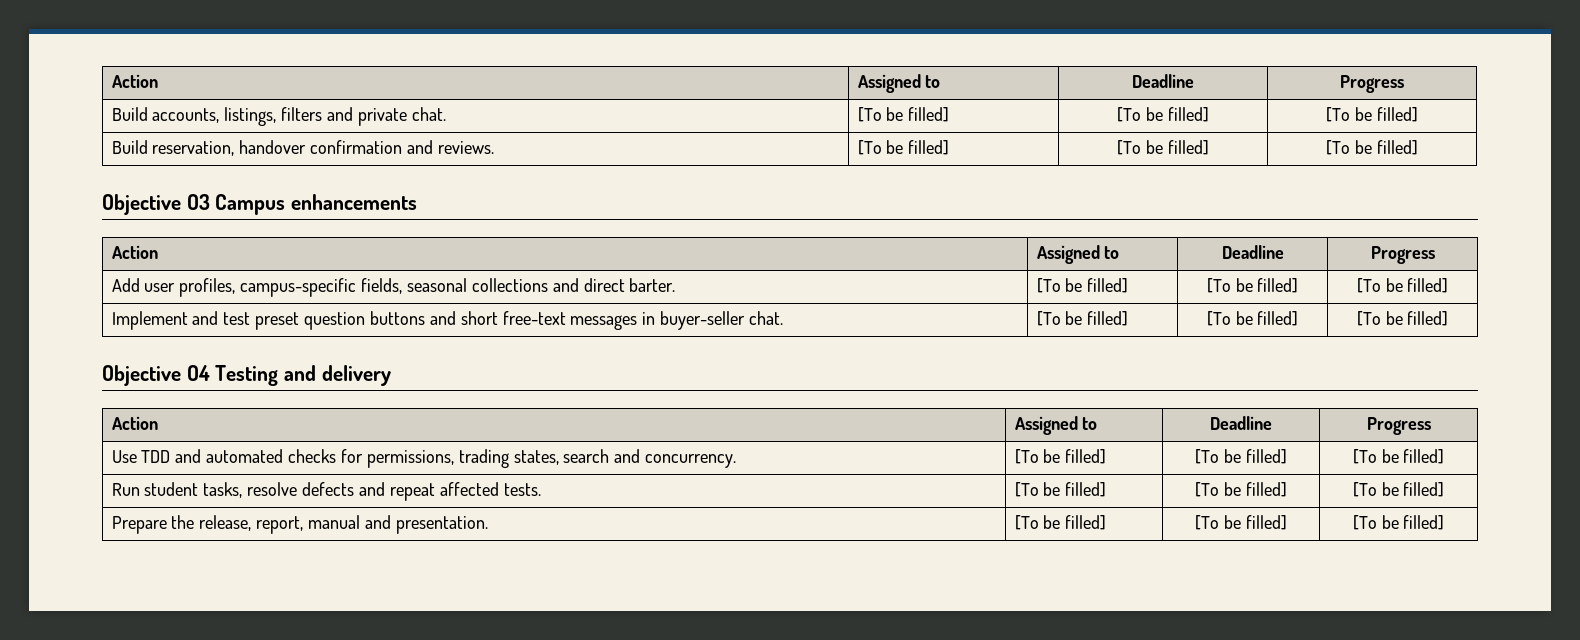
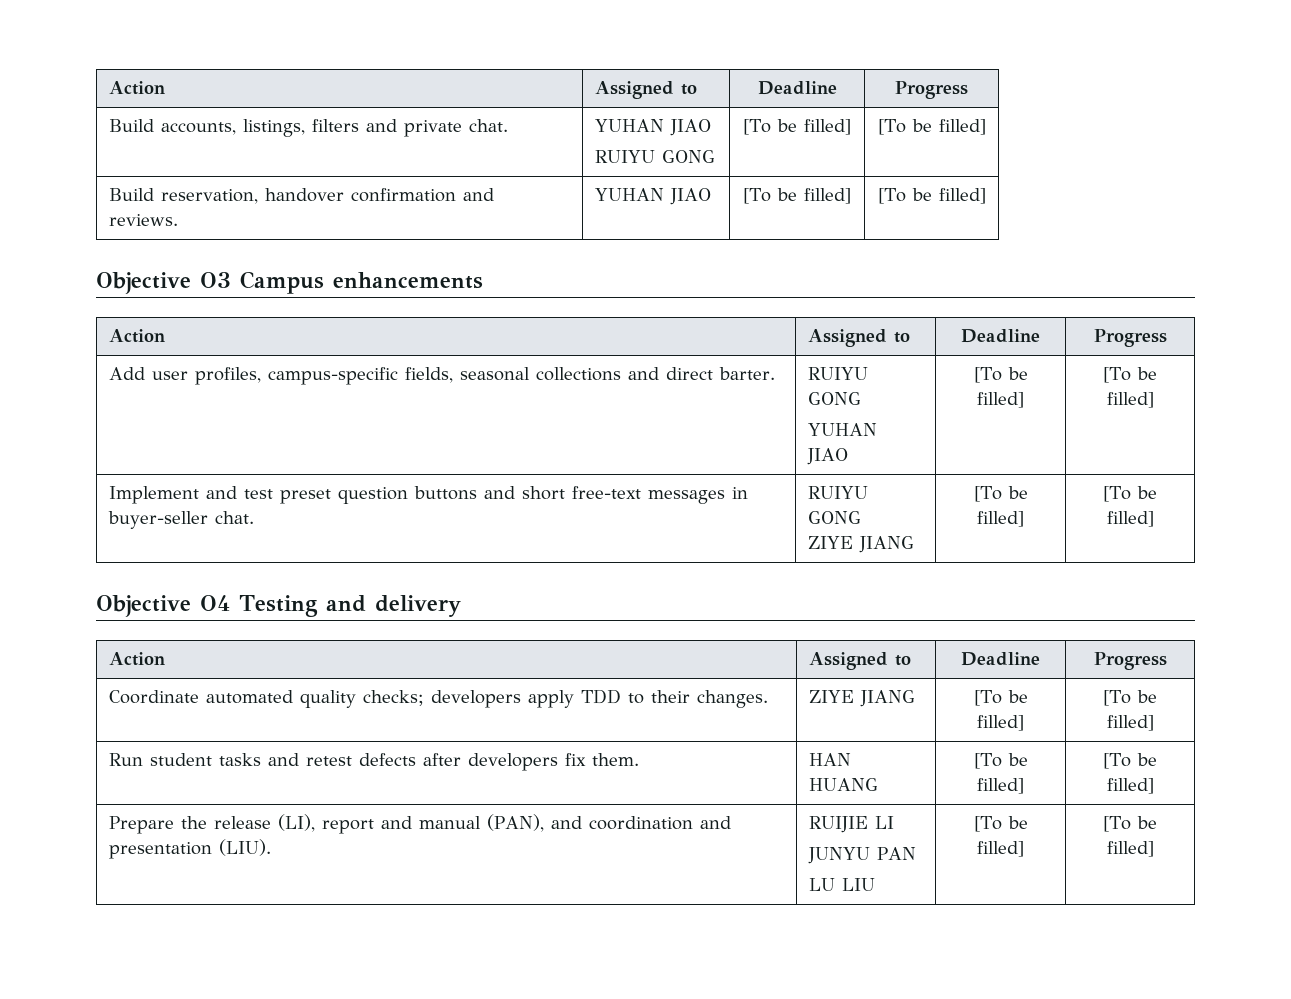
- Build accounts, listings, filters and private chat. | [To be filled] | [To be filled] | [To be filled]
+ Build accounts, listings, filters and private chat. | YUHAN JIAO
+ RUIYU GONG | [To be filled] | [To be filled]
- Build reservation, handover confirmation and reviews. | [To be filled] | [To be filled] | [To be filled]
+ Build reservation, handover confirmation and reviews. | YUHAN JIAO | [To be filled] | [To be filled]
- Add user profiles, campus-specific fields, seasonal collections and direct barter. | [To be filled] | [To be filled] | [To be filled]
+ Add user profiles, campus-specific fields, seasonal collections and direct barter. | RUIYU GONG
+ YUHAN JIAO | [To be filled] | [To be filled]
- Implement and test preset question buttons and short free-text messages in buyer-seller chat. | [To be filled] | [To be filled] | [To be filled]
+ Implement and test preset question buttons and short free-text messages in buyer-seller chat. | RUIYU GONG
+ ZIYE JIANG | [To be filled] | [To be filled]
- Use TDD and automated checks for permissions, trading states, search and concurrency. | [To be filled] | [To be filled] | [To be filled]
+ Coordinate automated quality checks; developers apply TDD to their changes. | ZIYE JIANG | [To be filled] | [To be filled]
- Run student tasks, resolve defects and repeat affected tests. | [To be filled] | [To be filled] | [To be filled]
+ Run student tasks and retest defects after developers fix them. | HAN HUANG | [To be filled] | [To be filled]
- Prepare the release, report, manual and presentation. | [To be filled] | [To be filled] | [To be filled]
+ Prepare the release (LI), report and manual (PAN), and coordination and presentation (LIU). | RUIJIE LI
+ JUNYU PAN
+ LU LIU | [To be filled] | [To be filled]

